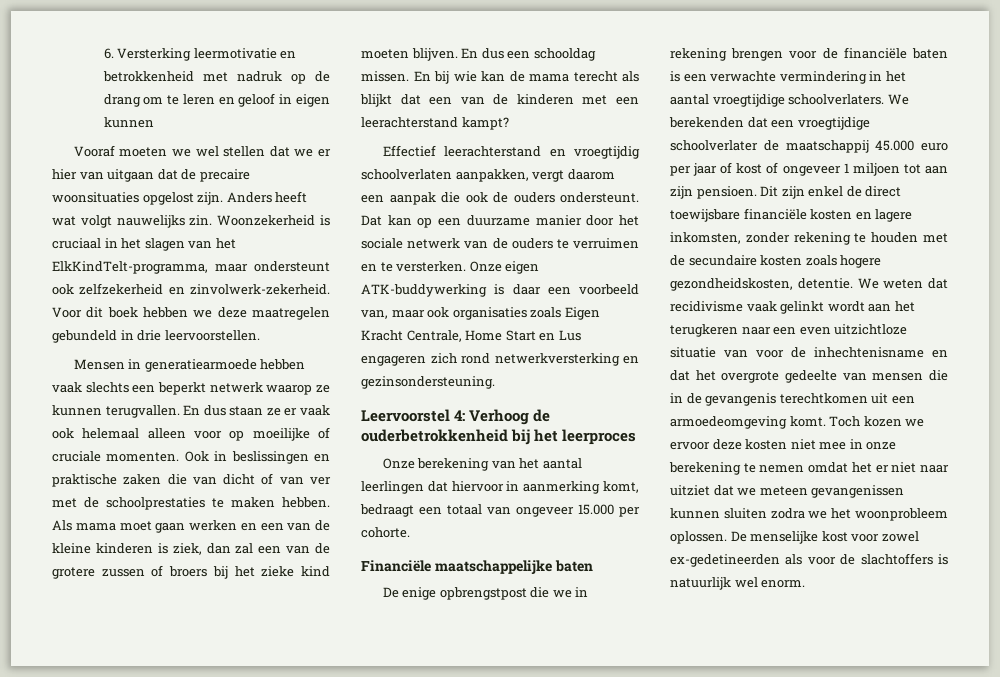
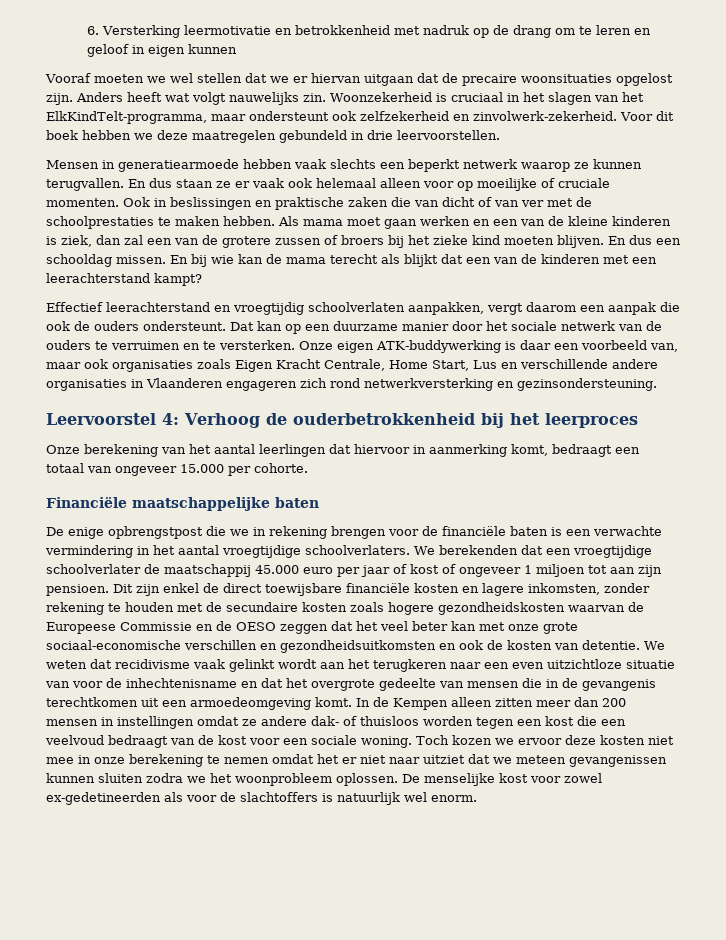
- Vooraf moeten we wel stellen dat we er hier van uitgaan dat de precaire woonsituaties opgelost zijn.
+ Vooraf moeten we wel stellen dat we er hiervan uitgaan dat de precaire woonsituaties opgelost zijn.
- Onze eigen ATK-buddywerking is daar een voorbeeld van, maar ook organisaties zoals Eigen Kracht Centrale, Home Start en Lus engageren zich rond netwerkversterking en gezinsondersteuning.
+ Onze eigen ATK-buddywerking is daar een voorbeeld van, maar ook organisaties zoals Eigen Kracht Centrale, Home Start, Lus en verschillende andere organisaties in Vlaanderen engageren zich rond netwerkversterking en gezinsondersteuning.
- Dit zijn enkel de direct toewijsbare financiële kosten en lagere inkomsten, zonder rekening te houden met de secundaire kosten zoals hogere gezondheidskosten, detentie.
+ Dit zijn enkel de direct toewijsbare financiële kosten en lagere inkomsten, zonder rekening te houden met de secundaire kosten zoals hogere gezondheidskosten waarvan de Europeese Commissie en de OESO zeggen dat het veel beter kan met onze grote sociaal-economische verschillen en gezondheidsuitkomsten en ook de kosten van detentie.
+ In de Kempen alleen zitten meer dan 200 mensen in instellingen omdat ze andere dak- of thuisloos worden tegen een kost die een veelvoud bedraagt van de kost voor een sociale woning.

